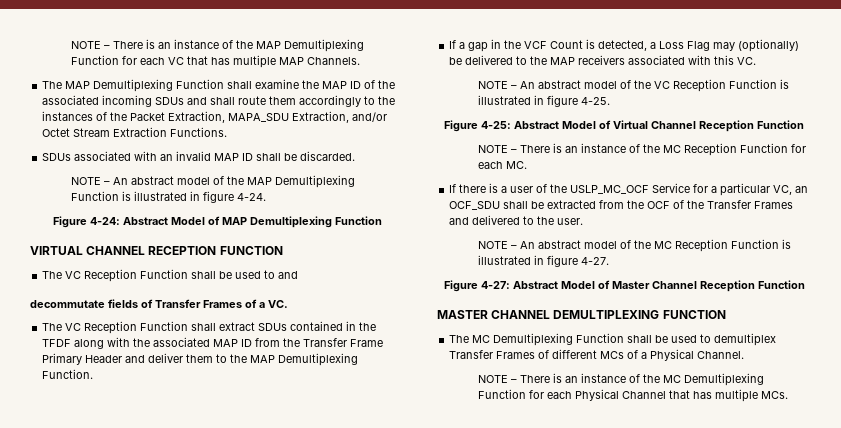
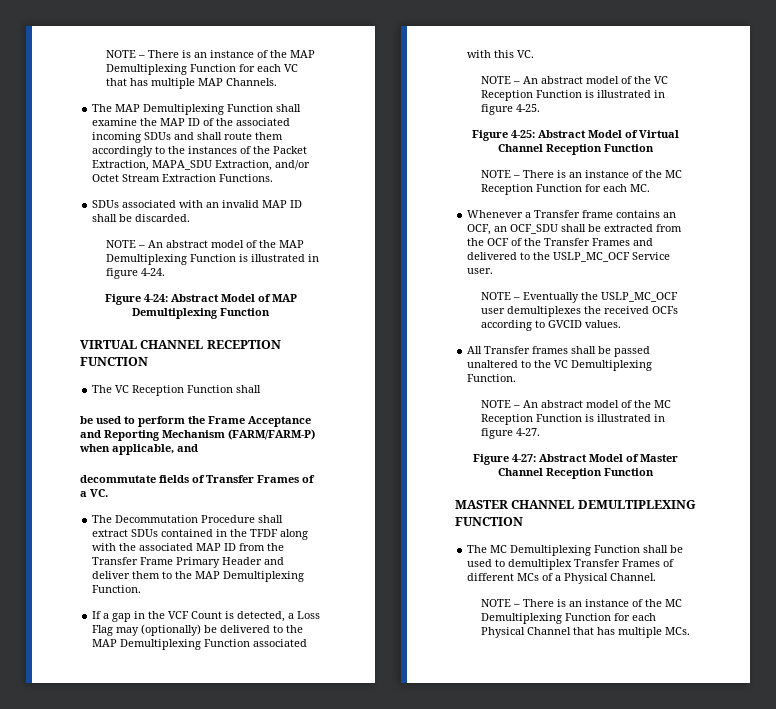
- The VC Reception Function shall be used to and
+ The VC Reception Function shall
+ be used to perform the Frame Acceptance and Reporting Mechanism (FARM/FARM-P) when applicable, and
- The VC Reception Function shall extract SDUs contained in the TFDF along with the associated MAP ID from the Transfer Frame Primary Header and deliver them to the MAP Demultiplexing Function.
+ The Decommutation Procedure shall extract SDUs contained in the TFDF along with the associated MAP ID from the Transfer Frame Primary Header and deliver them to the MAP Demultiplexing Function.
- If a gap in the VCF Count is detected, a Loss Flag may (optionally) be delivered to the MAP receivers associated with this VC.
+ If a gap in the VCF Count is detected, a Loss Flag may (optionally) be delivered to the MAP Demultiplexing Function associated with this VC.
- If there is a user of the USLP_MC_OCF Service for a particular VC, an OCF_SDU shall be extracted from the OCF of the Transfer Frames and delivered to the user.
+ Whenever a Transfer frame contains an OCF, an OCF_SDU shall be extracted from the OCF of the Transfer Frames and delivered to the USLP_MC_OCF Service user.
+ NOTE – Eventually the USLP_MC_OCF user demultiplexes the received OCFs according to GVCID values.
+ All Transfer frames shall be passed unaltered to the VC Demultiplexing Function.

